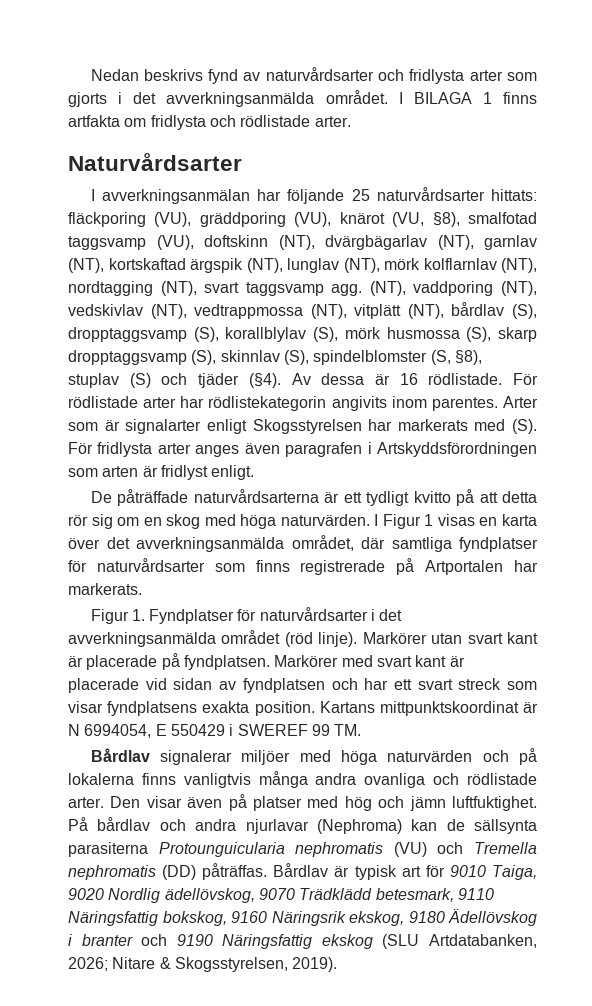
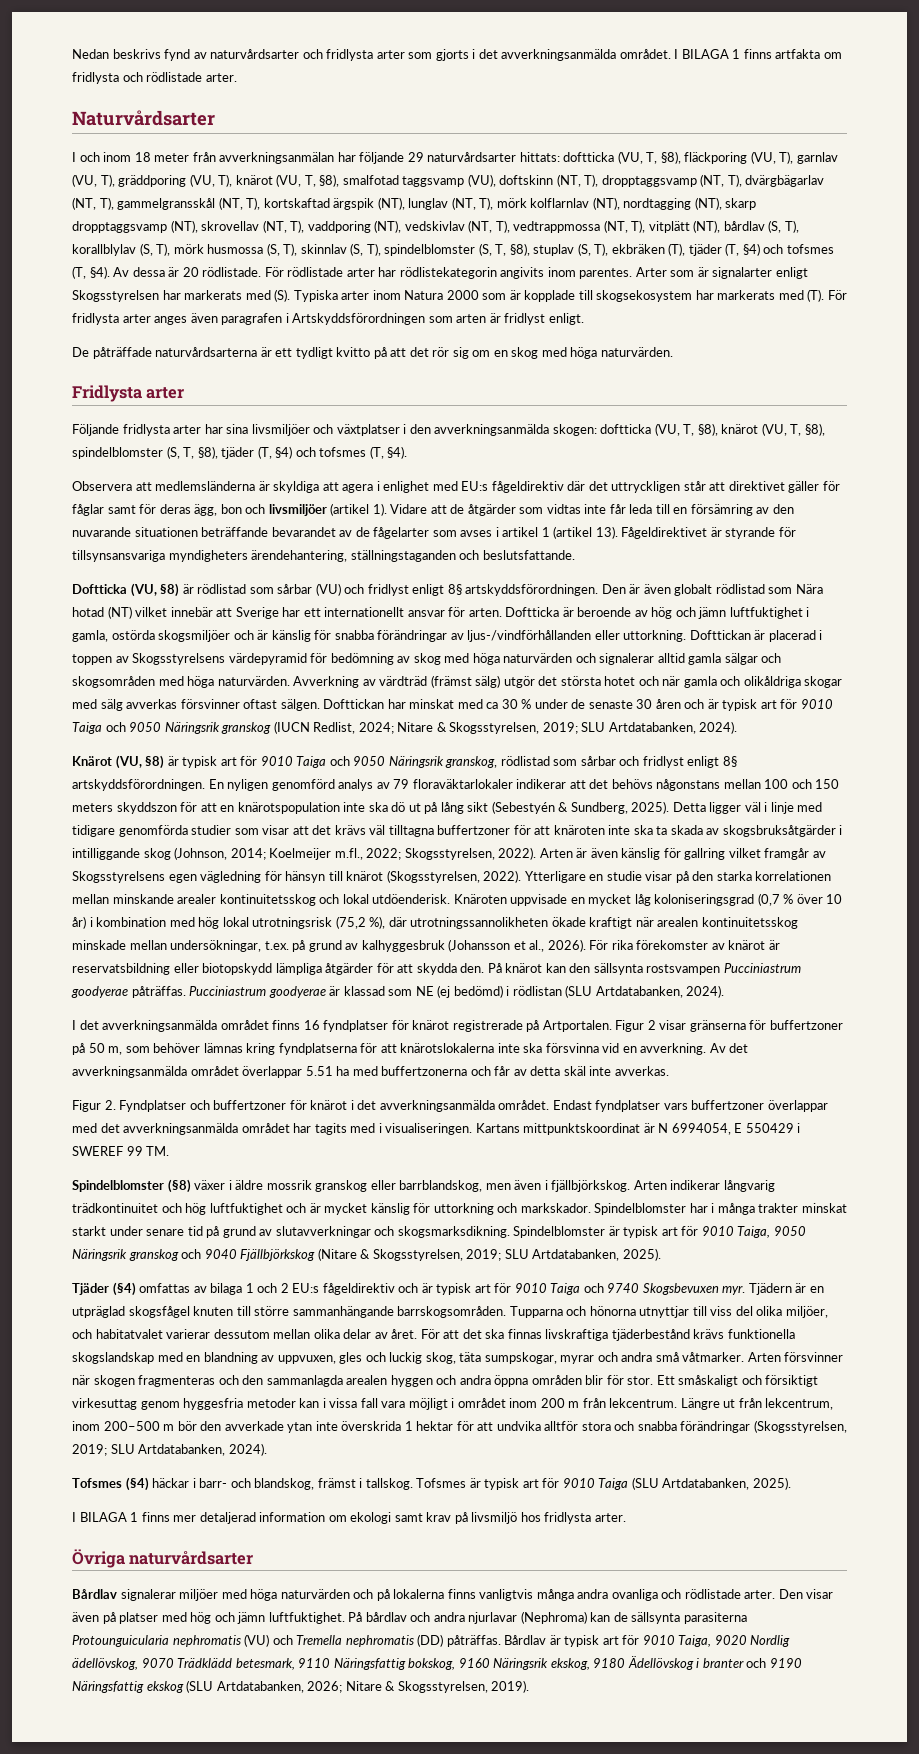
- I avverkningsanmälan har följande 25 naturvårdsarter hittats: fläckporing (VU), gräddporing (VU), knärot (VU, §8), smalfotad taggsvamp (VU), doftskinn (NT), dvärgbägarlav (NT), garnlav (NT), kortskaftad ärgspik (NT), lunglav (NT), mörk kolflarnlav (NT), nordtagging (NT), svart taggsvamp agg. (NT), vaddporing (NT), vedskivlav (NT), vedtrappmossa (NT), vitplätt (NT), bårdlav (S), dropptaggsvamp (S), korallblylav (S), mörk husmossa (S), skarp dropptaggsvamp (S), skinnlav (S), spindelblomster (S, §8), stuplav (S) och tjäder (§4).
+ I och inom 18 meter från avverkningsanmälan har följande 29 naturvårdsarter hittats: doftticka (VU, T, §8), fläckporing (VU, T), garnlav (VU, T), gräddporing (VU, T), knärot (VU, T, §8), smalfotad taggsvamp (VU), doftskinn (NT, T), dropptaggsvamp (NT, T), dvärgbägarlav (NT, T), gammelgransskål (NT, T), kortskaftad ärgspik (NT), lunglav (NT, T), mörk kolflarnlav (NT), nordtagging (NT), skarp dropptaggsvamp (NT), skrovellav (NT, T), vaddporing (NT), vedskivlav (NT, T), vedtrappmossa (NT, T), vitplätt (NT), bårdlav (S, T), korallblylav (S, T), mörk husmossa (S, T), skinnlav (S, T), spindelblomster (S, T, §8), stuplav (S, T), ekbräken (T), tjäder (T, §4) och tofsmes (T, §4).
- Av dessa är 16 rödlistade.
+ Av dessa är 20 rödlistade.
- Arter som är signalarter enligt Skogsstyrelsen har markerats med (S). För fridlysta arter anges även paragrafen i Artskyddsförordningen som arten är fridlyst enligt.
+ Arter som är signalarter enligt Skogsstyrelsen har markerats med (S). Typiska arter inom Natura 2000 som är kopplade till skogsekosystem har markerats med (T). För fridlysta arter anges även paragrafen i Artskyddsförordningen som arten är fridlyst enligt.
- De påträffade naturvårdsarterna är ett tydligt kvitto på att detta rör sig om en skog med höga naturvärden. I Figur 1 visas en karta över det avverkningsanmälda området, där samtliga fyndplatser för naturvårdsarter som finns registrerade på Artportalen har markerats.
- Figur 1. Fyndplatser för naturvårdsarter i det avverkningsanmälda området (röd linje). Markörer utan svart kant är placerade på fyndplatsen. Markörer med svart kant är placerade vid sidan av fyndplatsen och har ett svart streck som visar fyndplatsens exakta position.
+ De påträffade naturvårdsarterna är ett tydligt kvitto på att det rör sig om en skog med höga naturvärden.
+ Fridlysta arter
+ Följande fridlysta arter har sina livsmiljöer och växtplatser i den avverkningsanmälda skogen: doftticka (VU, T, §8), knärot (VU, T, §8), spindelblomster (S, T, §8), tjäder (T, §4) och tofsmes (T, §4).
+ Observera att medlemsländerna är skyldiga att agera i enlighet med EU:s fågeldirektiv där det uttryckligen står att direktivet gäller för fåglar samt för deras ägg, bon och livsmiljöer (artikel 1). Vidare att de åtgärder som vidtas inte får leda till en försämring av den nuvarande situationen beträffande bevarandet av de fågelarter som avses i artikel 1 (artikel 13). Fågeldirektivet är styrande för tillsynsansvariga myndigheters ärendehantering, ställningstaganden och beslutsfattande.
+ Doftticka (VU, §8) är rödlistad som sårbar (VU) och fridlyst enligt 8§ artskyddsförordningen. Den är även globalt rödlistad som Nära hotad (NT) vilket innebär att Sverige har ett internationellt ansvar för arten. Doftticka är beroende av hög och jämn luftfuktighet i gamla, ostörda skogsmiljöer och är känslig för snabba förändringar av ljus-/vindförhållanden eller uttorkning. Dofttickan är placerad i toppen av Skogsstyrelsens värdepyramid för bedömning av skog med höga naturvärden och signalerar alltid gamla sälgar och skogsområden med höga naturvärden. Avverkning av värdträd (främst sälg) utgör det största hotet och när gamla och olikåldriga skogar med sälg avverkas försvinner oftast sälgen. Dofttickan har minskat med ca 30 % under de senaste 30 åren och är typisk art för 9010 Taiga och 9050 Näringsrik granskog (IUCN Redlist, 2024; Nitare & Skogsstyrelsen, 2019; SLU Artdatabanken, 2024).
+ Knärot (VU, §8) är typisk art för 9010 Taiga och 9050 Näringsrik granskog, rödlistad som sårbar och fridlyst enligt 8§ artskyddsförordningen. En nyligen genomförd analys av 79 floraväktarlokaler indikerar att det behövs någonstans mellan 100 och 150 meters skyddszon för att en knärotspopulation inte ska dö ut på lång sikt (Sebestyén & Sundberg, 2025). Detta ligger väl i linje med tidigare genomförda studier som visar att det krävs väl tilltagna buffertzoner för att knäroten inte ska ta skada av skogsbruksåtgärder i intilliggande skog (Johnson, 2014; Koelmeijer m.fl., 2022; Skogsstyrelsen, 2022). Arten är även känslig för gallring vilket framgår av Skogsstyrelsens egen vägledning för hänsyn till knärot (Skogsstyrelsen, 2022). Ytterligare en studie visar på den starka korrelationen mellan minskande arealer kontinuitetsskog och lokal utdöenderisk. Knäroten uppvisade en mycket låg koloniseringsgrad (0,7 % över 10 år) i kombination med hög lokal utrotningsrisk (75,2 %), där utrotningssannolikheten ökade kraftigt när arealen kontinuitetsskog minskade mellan undersökningar, t.ex. på grund av kalhyggesbruk (Johansson et al., 2026). För rika förekomster av knärot är reservatsbildning eller biotopskydd lämpliga åtgärder för att skydda den. På knärot kan den sällsynta rostsvampen Pucciniastrum goodyerae påträffas. Pucciniastrum goodyerae är klassad som NE (ej bedömd) i rödlistan (SLU Artdatabanken, 2024).
+ I det avverkningsanmälda området finns 16 fyndplatser för knärot registrerade på Artportalen. Figur 2 visar gränserna för buffertzoner på 50 m, som behöver lämnas kring fyndplatserna för att knärotslokalerna inte ska försvinna vid en avverkning. Av det avverkningsanmälda området överlappar 5.51 ha med buffertzonerna och får av detta skäl inte avverkas.
+ Figur 2. Fyndplatser och buffertzoner för knärot i det avverkningsanmälda området. Endast fyndplatser vars buffertzoner överlappar med det avverkningsanmälda området har tagits med i visualiseringen.
+ Spindelblomster (§8) växer i äldre mossrik granskog eller barrblandskog, men även i fjällbjörkskog. Arten indikerar långvarig trädkontinuitet och hög luftfuktighet och är mycket känslig för uttorkning och markskador. Spindelblomster har i många trakter minskat starkt under senare tid på grund av slutavverkningar och skogsmarksdikning. Spindelblomster är typisk art för 9010 Taiga, 9050 Näringsrik granskog och 9040 Fjällbjörkskog (Nitare & Skogsstyrelsen, 2019; SLU Artdatabanken, 2025).
+ Tjäder (§4) omfattas av bilaga 1 och 2 EU:s fågeldirektiv och är typisk art för 9010 Taiga och 9740 Skogsbevuxen myr. Tjädern är en utpräglad skogsfågel knuten till större sammanhängande barrskogsområden. Tupparna och hönorna utnyttjar till viss del olika miljöer, och habitatvalet varierar dessutom mellan olika delar av året. För att det ska finnas livskraftiga tjäderbestånd krävs funktionella skogslandskap med en blandning av uppvuxen, gles och luckig skog, täta sumpskogar, myrar och andra små våtmarker. Arten försvinner när skogen fragmenteras och den sammanlagda arealen hyggen och andra öppna områden blir för stor. Ett småskaligt och försiktigt virkesuttag genom hyggesfria metoder kan i vissa fall vara möjligt i området inom 200 m från lekcentrum. Längre ut från lekcentrum, inom 200–500 m bör den avverkade ytan inte överskrida 1 hektar för att undvika alltför stora och snabba förändringar (Skogsstyrelsen, 2019; SLU Artdatabanken, 2024).
+ Tofsmes (§4) häckar i barr- och blandskog, främst i tallskog. Tofsmes är typisk art för 9010 Taiga (SLU Artdatabanken, 2025).
+ I BILAGA 1 finns mer detaljerad information om ekologi samt krav på livsmiljö hos fridlysta arter.
+ Övriga naturvårdsarter

